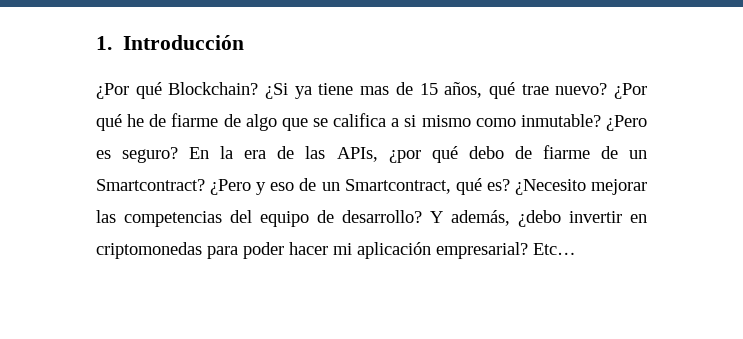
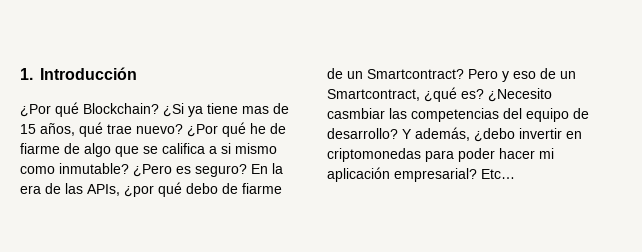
- ¿Pero y eso de un Smartcontract, qué es?
+ Pero y eso de un Smartcontract, ¿qué es?
- ¿Necesito mejorar las competencias del equipo de desarrollo?
+ ¿Necesito casmbiar las competencias del equipo de desarrollo?

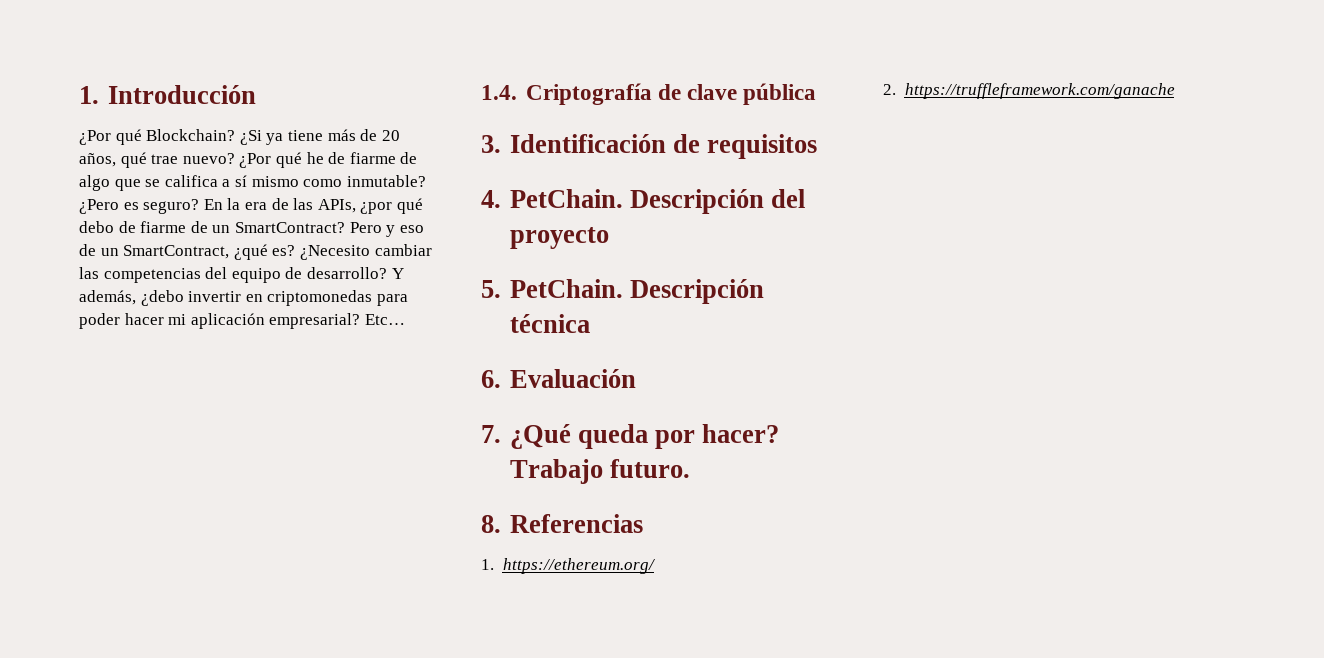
- ¿Si ya tiene mas de 15 años, qué trae nuevo?
+ ¿Si ya tiene más de 20 años, qué trae nuevo?
- ¿Por qué he de fiarme de algo que se califica a si mismo como inmutable?
+ ¿Por qué he de fiarme de algo que se califica a sí mismo como inmutable?
- En la era de las APIs, ¿por qué debo de fiarme de un Smartcontract?
+ En la era de las APIs, ¿por qué debo de fiarme de un SmartContract?
- Pero y eso de un Smartcontract, ¿qué es?
+ Pero y eso de un SmartContract, ¿qué es?
- ¿Necesito casmbiar las competencias del equipo de desarrollo?
+ ¿Necesito cambiar las competencias del equipo de desarrollo?
+ 1.4. Criptografía de clave pública
+ 3. Identificación de requisitos
+ 4. PetChain. Descripción del proyecto
+ 5. PetChain. Descripción técnica
+ 6. Evaluación
+ 7. ¿Qué queda por hacer? Trabajo futuro.
+ 8. Referencias
+ 1. https://ethereum.org/
+ 2. https://truffleframework.com/ganache

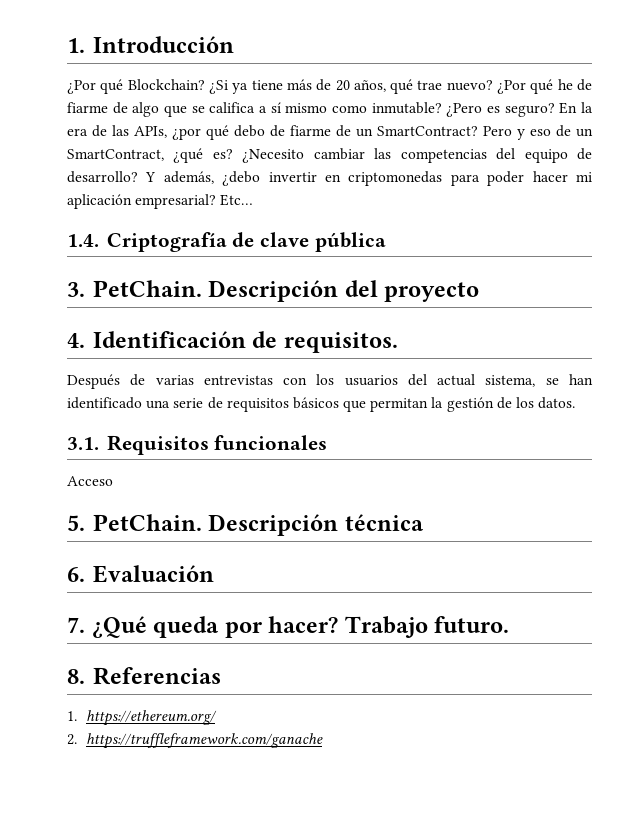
- 3. Identificación de requisitos
- 4. PetChain.
+ 3. PetChain.
+ 4. Identificación de requisitos.
+ Después de varias entrevistas con los usuarios del actual sistema, se han identificado una serie de requisitos básicos que permitan la gestión de los datos.
+ 3.1. Requisitos funcionales
+ Acceso

